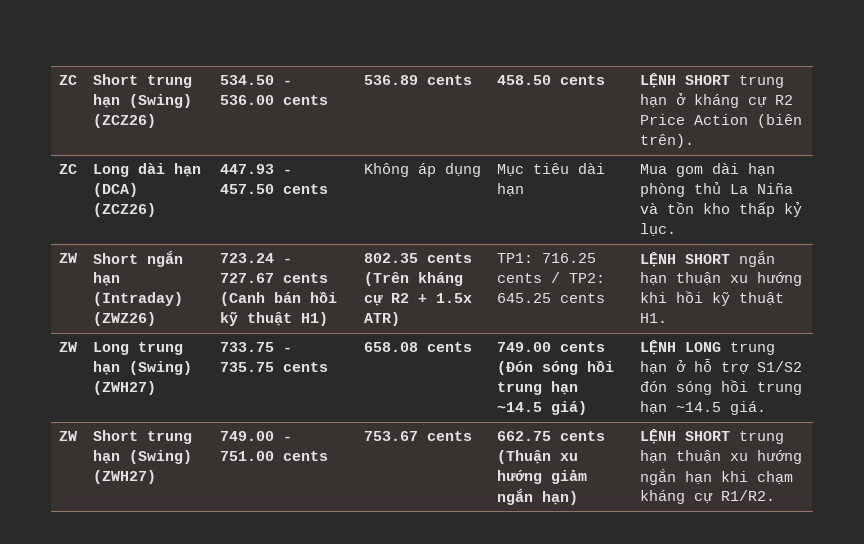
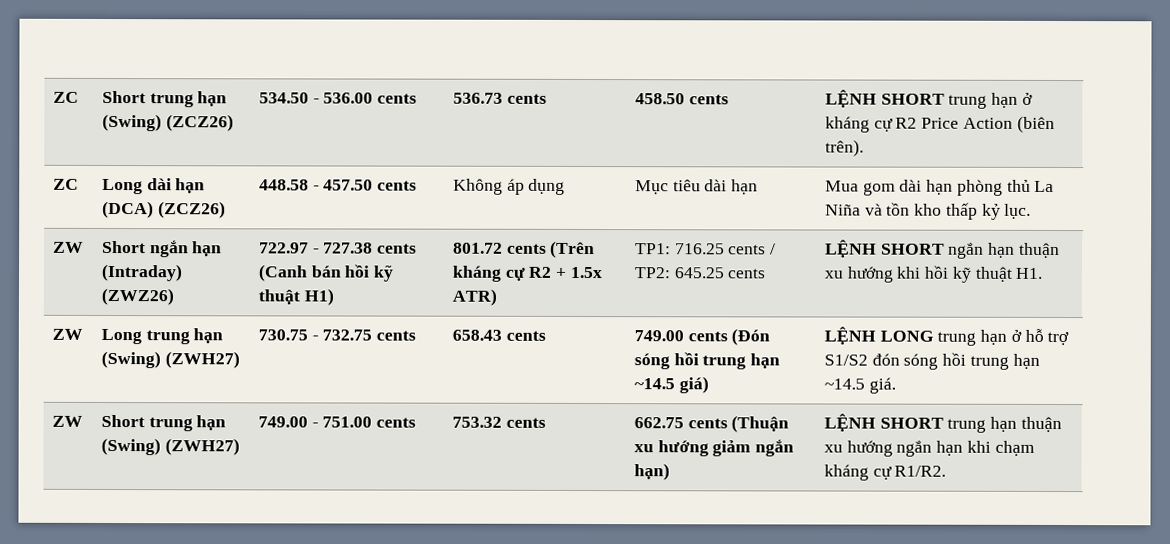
- ZC | Short trung hạn (Swing) (ZCZ26) | 534.50 - 536.00 cents | 536.89 cents | 458.50 cents | LỆNH SHORT trung hạn ở kháng cự R2 Price Action (biên trên).
+ ZC | Short trung hạn (Swing) (ZCZ26) | 534.50 - 536.00 cents | 536.73 cents | 458.50 cents | LỆNH SHORT trung hạn ở kháng cự R2 Price Action (biên trên).
- ZC | Long dài hạn (DCA) (ZCZ26) | 447.93 - 457.50 cents | Không áp dụng | Mục tiêu dài hạn | Mua gom dài hạn phòng thủ La Niña và tồn kho thấp kỷ lục.
+ ZC | Long dài hạn (DCA) (ZCZ26) | 448.58 - 457.50 cents | Không áp dụng | Mục tiêu dài hạn | Mua gom dài hạn phòng thủ La Niña và tồn kho thấp kỷ lục.
- 723.24 - 727.67 cents (Canh bán hồi kỹ thuật H1)
+ 722.97 - 727.38 cents (Canh bán hồi kỹ thuật H1)
- 802.35 cents (Trên kháng cự R2 + 1.5x ATR)
+ 801.72 cents (Trên kháng cự R2 + 1.5x ATR)
- ZW | Long trung hạn (Swing) (ZWH27) | 733.75 - 735.75 cents | 658.08 cents | 749.00 cents (Đón sóng hồi trung hạn ~14.5 giá) | LỆNH LONG trung hạn ở hỗ trợ S1/S2 đón sóng hồi trung hạn ~14.5 giá.
+ ZW | Long trung hạn (Swing) (ZWH27) | 730.75 - 732.75 cents | 658.43 cents | 749.00 cents (Đón sóng hồi trung hạn ~14.5 giá) | LỆNH LONG trung hạn ở hỗ trợ S1/S2 đón sóng hồi trung hạn ~14.5 giá.
- ZW | Short trung hạn (Swing) (ZWH27) | 749.00 - 751.00 cents | 753.67 cents | 662.75 cents (Thuận xu hướng giảm ngắn hạn) | LỆNH SHORT trung hạn thuận xu hướng ngắn hạn khi chạm kháng cự R1/R2.
+ ZW | Short trung hạn (Swing) (ZWH27) | 749.00 - 751.00 cents | 753.32 cents | 662.75 cents (Thuận xu hướng giảm ngắn hạn) | LỆNH SHORT trung hạn thuận xu hướng ngắn hạn khi chạm kháng cự R1/R2.

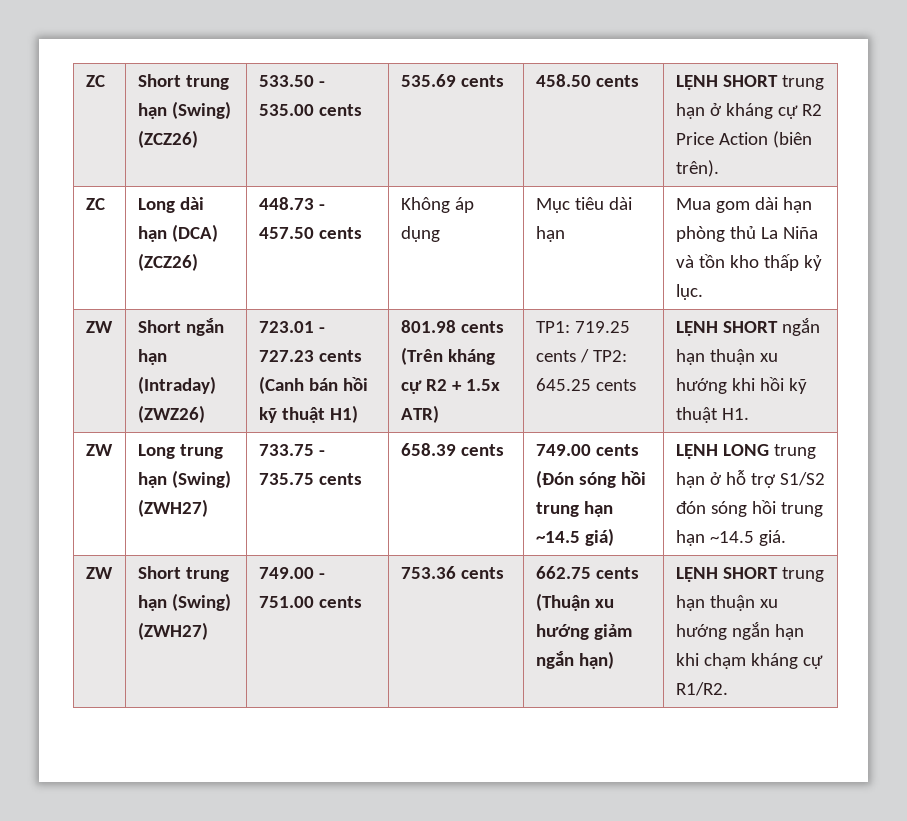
- ZC | Short trung hạn (Swing) (ZCZ26) | 534.50 - 536.00 cents | 536.73 cents | 458.50 cents | LỆNH SHORT trung hạn ở kháng cự R2 Price Action (biên trên).
+ ZC | Short trung hạn (Swing) (ZCZ26) | 533.50 - 535.00 cents | 535.69 cents | 458.50 cents | LỆNH SHORT trung hạn ở kháng cự R2 Price Action (biên trên).
- ZC | Long dài hạn (DCA) (ZCZ26) | 448.58 - 457.50 cents | Không áp dụng | Mục tiêu dài hạn | Mua gom dài hạn phòng thủ La Niña và tồn kho thấp kỷ lục.
+ ZC | Long dài hạn (DCA) (ZCZ26) | 448.73 - 457.50 cents | Không áp dụng | Mục tiêu dài hạn | Mua gom dài hạn phòng thủ La Niña và tồn kho thấp kỷ lục.
- 722.97 - 727.38 cents (Canh bán hồi kỹ thuật H1)
+ 723.01 - 727.23 cents (Canh bán hồi kỹ thuật H1)
- 801.72 cents (Trên kháng cự R2 + 1.5x ATR)
+ 801.98 cents (Trên kháng cự R2 + 1.5x ATR)
- TP1: 716.25 cents / TP2: 645.25 cents
+ TP1: 719.25 cents / TP2: 645.25 cents
- ZW | Long trung hạn (Swing) (ZWH27) | 730.75 - 732.75 cents | 658.43 cents | 749.00 cents (Đón sóng hồi trung hạn ~14.5 giá) | LỆNH LONG trung hạn ở hỗ trợ S1/S2 đón sóng hồi trung hạn ~14.5 giá.
+ ZW | Long trung hạn (Swing) (ZWH27) | 733.75 - 735.75 cents | 658.39 cents | 749.00 cents (Đón sóng hồi trung hạn ~14.5 giá) | LỆNH LONG trung hạn ở hỗ trợ S1/S2 đón sóng hồi trung hạn ~14.5 giá.
- ZW | Short trung hạn (Swing) (ZWH27) | 749.00 - 751.00 cents | 753.32 cents | 662.75 cents (Thuận xu hướng giảm ngắn hạn) | LỆNH SHORT trung hạn thuận xu hướng ngắn hạn khi chạm kháng cự R1/R2.
+ ZW | Short trung hạn (Swing) (ZWH27) | 749.00 - 751.00 cents | 753.36 cents | 662.75 cents (Thuận xu hướng giảm ngắn hạn) | LỆNH SHORT trung hạn thuận xu hướng ngắn hạn khi chạm kháng cự R1/R2.

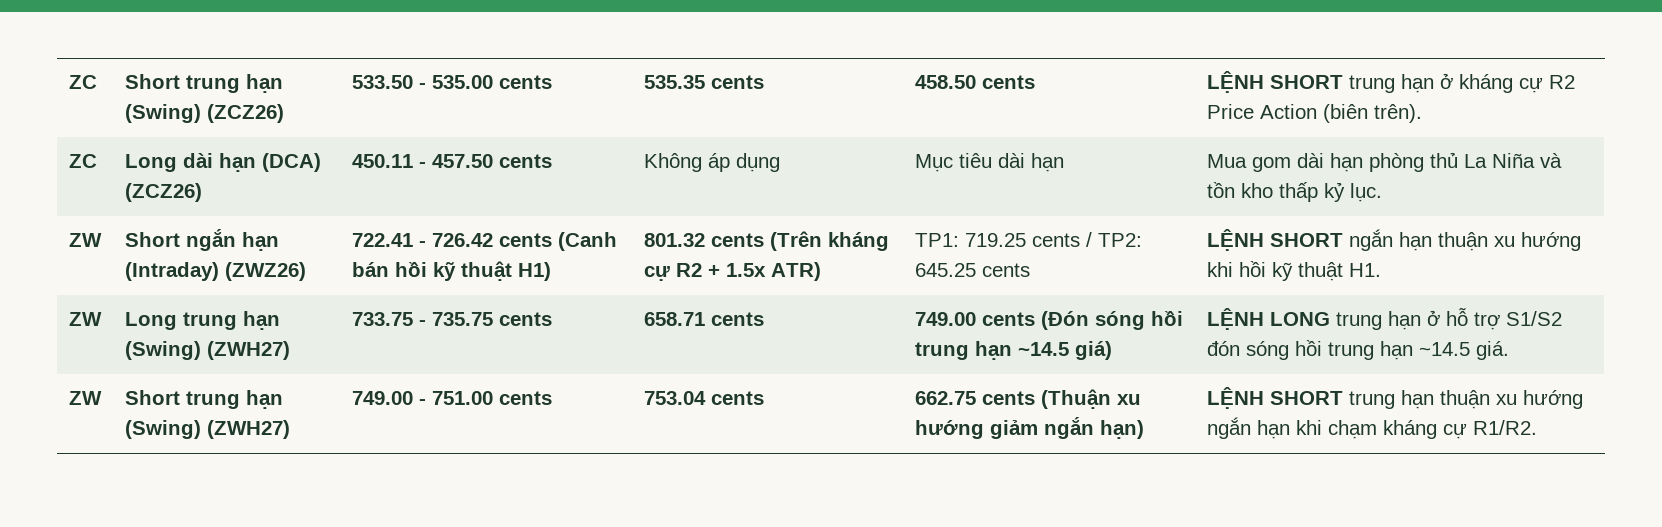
- ZC | Short trung hạn (Swing) (ZCZ26) | 533.50 - 535.00 cents | 535.69 cents | 458.50 cents | LỆNH SHORT trung hạn ở kháng cự R2 Price Action (biên trên).
+ ZC | Short trung hạn (Swing) (ZCZ26) | 533.50 - 535.00 cents | 535.35 cents | 458.50 cents | LỆNH SHORT trung hạn ở kháng cự R2 Price Action (biên trên).
- ZC | Long dài hạn (DCA) (ZCZ26) | 448.73 - 457.50 cents | Không áp dụng | Mục tiêu dài hạn | Mua gom dài hạn phòng thủ La Niña và tồn kho thấp kỷ lục.
+ ZC | Long dài hạn (DCA) (ZCZ26) | 450.11 - 457.50 cents | Không áp dụng | Mục tiêu dài hạn | Mua gom dài hạn phòng thủ La Niña và tồn kho thấp kỷ lục.
- 723.01 - 727.23 cents (Canh bán hồi kỹ thuật H1)
+ 722.41 - 726.42 cents (Canh bán hồi kỹ thuật H1)
- 801.98 cents (Trên kháng cự R2 + 1.5x ATR)
+ 801.32 cents (Trên kháng cự R2 + 1.5x ATR)
- ZW | Long trung hạn (Swing) (ZWH27) | 733.75 - 735.75 cents | 658.39 cents | 749.00 cents (Đón sóng hồi trung hạn ~14.5 giá) | LỆNH LONG trung hạn ở hỗ trợ S1/S2 đón sóng hồi trung hạn ~14.5 giá.
+ ZW | Long trung hạn (Swing) (ZWH27) | 733.75 - 735.75 cents | 658.71 cents | 749.00 cents (Đón sóng hồi trung hạn ~14.5 giá) | LỆNH LONG trung hạn ở hỗ trợ S1/S2 đón sóng hồi trung hạn ~14.5 giá.
- ZW | Short trung hạn (Swing) (ZWH27) | 749.00 - 751.00 cents | 753.36 cents | 662.75 cents (Thuận xu hướng giảm ngắn hạn) | LỆNH SHORT trung hạn thuận xu hướng ngắn hạn khi chạm kháng cự R1/R2.
+ ZW | Short trung hạn (Swing) (ZWH27) | 749.00 - 751.00 cents | 753.04 cents | 662.75 cents (Thuận xu hướng giảm ngắn hạn) | LỆNH SHORT trung hạn thuận xu hướng ngắn hạn khi chạm kháng cự R1/R2.

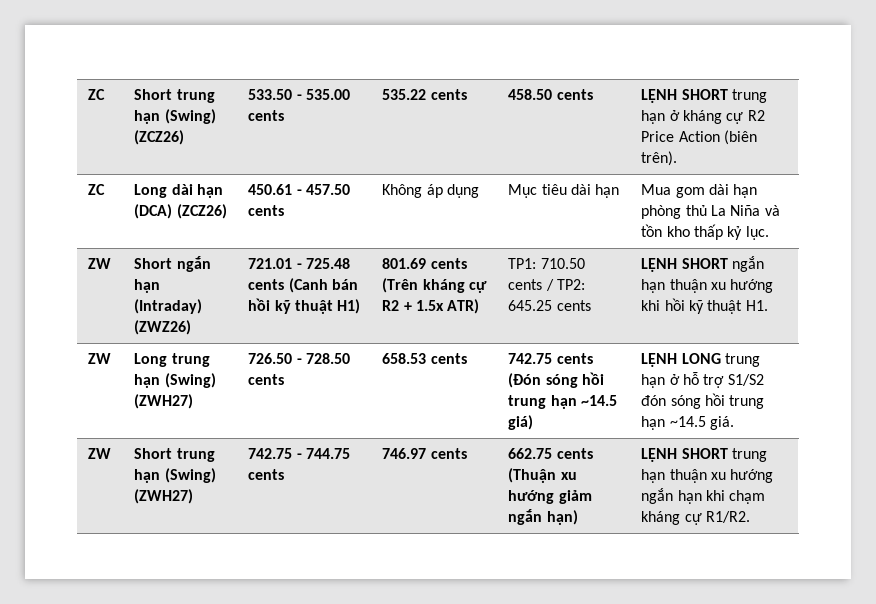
- ZC | Short trung hạn (Swing) (ZCZ26) | 533.50 - 535.00 cents | 535.35 cents | 458.50 cents | LỆNH SHORT trung hạn ở kháng cự R2 Price Action (biên trên).
+ ZC | Short trung hạn (Swing) (ZCZ26) | 533.50 - 535.00 cents | 535.22 cents | 458.50 cents | LỆNH SHORT trung hạn ở kháng cự R2 Price Action (biên trên).
- ZC | Long dài hạn (DCA) (ZCZ26) | 450.11 - 457.50 cents | Không áp dụng | Mục tiêu dài hạn | Mua gom dài hạn phòng thủ La Niña và tồn kho thấp kỷ lục.
+ ZC | Long dài hạn (DCA) (ZCZ26) | 450.61 - 457.50 cents | Không áp dụng | Mục tiêu dài hạn | Mua gom dài hạn phòng thủ La Niña và tồn kho thấp kỷ lục.
- 722.41 - 726.42 cents (Canh bán hồi kỹ thuật H1)
+ 721.01 - 725.48 cents (Canh bán hồi kỹ thuật H1)
- 801.32 cents (Trên kháng cự R2 + 1.5x ATR)
+ 801.69 cents (Trên kháng cự R2 + 1.5x ATR)
- TP1: 719.25 cents / TP2: 645.25 cents
+ TP1: 710.50 cents / TP2: 645.25 cents
- ZW | Long trung hạn (Swing) (ZWH27) | 733.75 - 735.75 cents | 658.71 cents | 749.00 cents (Đón sóng hồi trung hạn ~14.5 giá) | LỆNH LONG trung hạn ở hỗ trợ S1/S2 đón sóng hồi trung hạn ~14.5 giá.
+ ZW | Long trung hạn (Swing) (ZWH27) | 726.50 - 728.50 cents | 658.53 cents | 742.75 cents (Đón sóng hồi trung hạn ~14.5 giá) | LỆNH LONG trung hạn ở hỗ trợ S1/S2 đón sóng hồi trung hạn ~14.5 giá.
- ZW | Short trung hạn (Swing) (ZWH27) | 749.00 - 751.00 cents | 753.04 cents | 662.75 cents (Thuận xu hướng giảm ngắn hạn) | LỆNH SHORT trung hạn thuận xu hướng ngắn hạn khi chạm kháng cự R1/R2.
+ ZW | Short trung hạn (Swing) (ZWH27) | 742.75 - 744.75 cents | 746.97 cents | 662.75 cents (Thuận xu hướng giảm ngắn hạn) | LỆNH SHORT trung hạn thuận xu hướng ngắn hạn khi chạm kháng cự R1/R2.

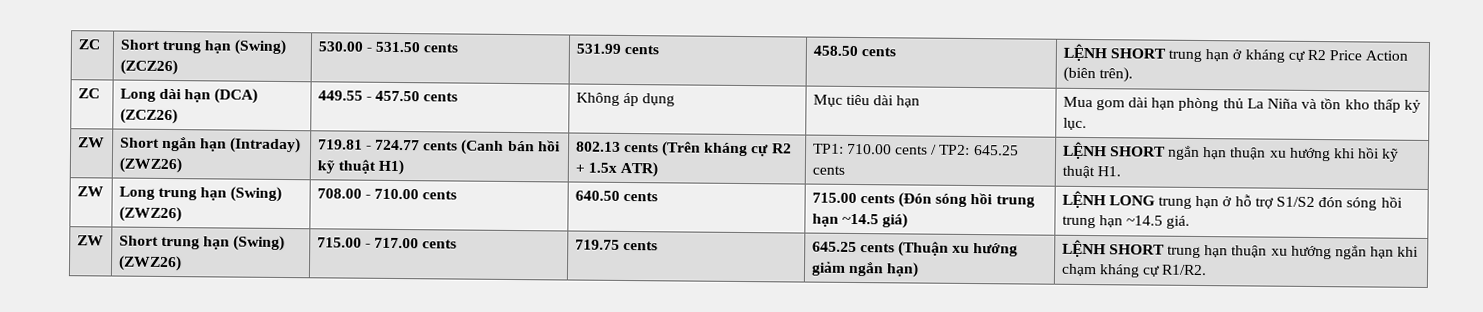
- ZC | Short trung hạn (Swing) (ZCZ26) | 533.50 - 535.00 cents | 535.22 cents | 458.50 cents | LỆNH SHORT trung hạn ở kháng cự R2 Price Action (biên trên).
+ ZC | Short trung hạn (Swing) (ZCZ26) | 530.00 - 531.50 cents | 531.99 cents | 458.50 cents | LỆNH SHORT trung hạn ở kháng cự R2 Price Action (biên trên).
- ZC | Long dài hạn (DCA) (ZCZ26) | 450.61 - 457.50 cents | Không áp dụng | Mục tiêu dài hạn | Mua gom dài hạn phòng thủ La Niña và tồn kho thấp kỷ lục.
+ ZC | Long dài hạn (DCA) (ZCZ26) | 449.55 - 457.50 cents | Không áp dụng | Mục tiêu dài hạn | Mua gom dài hạn phòng thủ La Niña và tồn kho thấp kỷ lục.
- 721.01 - 725.48 cents (Canh bán hồi kỹ thuật H1)
+ 719.81 - 724.77 cents (Canh bán hồi kỹ thuật H1)
- 801.69 cents (Trên kháng cự R2 + 1.5x ATR)
+ 802.13 cents (Trên kháng cự R2 + 1.5x ATR)
- TP1: 710.50 cents / TP2: 645.25 cents
+ TP1: 710.00 cents / TP2: 645.25 cents
- ZW | Long trung hạn (Swing) (ZWH27) | 726.50 - 728.50 cents | 658.53 cents | 742.75 cents (Đón sóng hồi trung hạn ~14.5 giá) | LỆNH LONG trung hạn ở hỗ trợ S1/S2 đón sóng hồi trung hạn ~14.5 giá.
+ ZW | Long trung hạn (Swing) (ZWZ26) | 708.00 - 710.00 cents | 640.50 cents | 715.00 cents (Đón sóng hồi trung hạn ~14.5 giá) | LỆNH LONG trung hạn ở hỗ trợ S1/S2 đón sóng hồi trung hạn ~14.5 giá.
- ZW | Short trung hạn (Swing) (ZWH27) | 742.75 - 744.75 cents | 746.97 cents | 662.75 cents (Thuận xu hướng giảm ngắn hạn) | LỆNH SHORT trung hạn thuận xu hướng ngắn hạn khi chạm kháng cự R1/R2.
+ ZW | Short trung hạn (Swing) (ZWZ26) | 715.00 - 717.00 cents | 719.75 cents | 645.25 cents (Thuận xu hướng giảm ngắn hạn) | LỆNH SHORT trung hạn thuận xu hướng ngắn hạn khi chạm kháng cự R1/R2.

